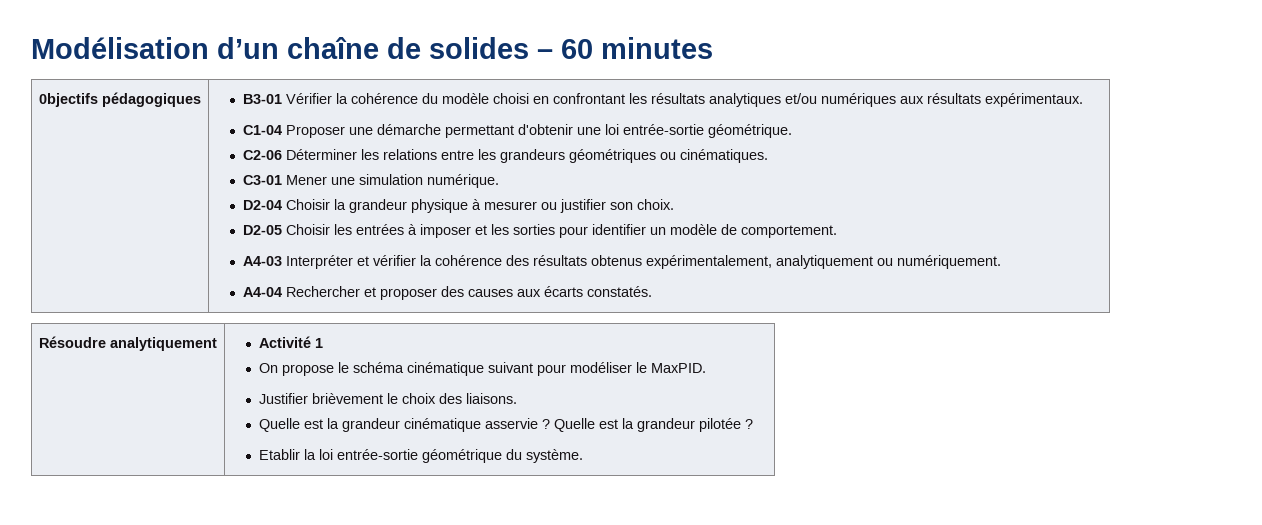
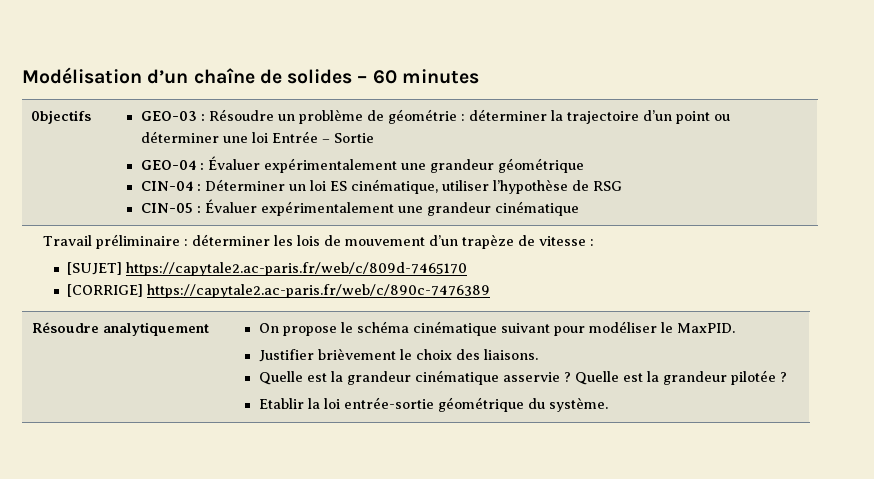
- 0bjectifs pédagogiques | B3-01 Vérifier la cohérence du modèle choisi en confrontant les résultats analytiques et/ou numériques aux résultats expérimentaux.
- C1-04 Proposer une démarche permettant d'obtenir une loi entrée-sortie géométrique.
- C2-06 Déterminer les relations entre les grandeurs géométriques ou cinématiques.
- C3-01 Mener une simulation numérique.
- D2-04 Choisir la grandeur physique à mesurer ou justifier son choix.
- D2-05 Choisir les entrées à imposer et les sorties pour identifier un modèle de comportement.
- A4-03 Interpréter et vérifier la cohérence des résultats obtenus expérimentalement, analytiquement ou numériquement.
- A4-04 Rechercher et proposer des causes aux écarts constatés.
+ 0bjectifs | GEO-03 : Résoudre un problème de géométrie : déterminer la trajectoire d’un point ou déterminer une loi Entrée – Sortie
+ GEO-04 : Évaluer expérimentalement une grandeur géométrique
+ CIN-04 : Déterminer un loi ES cinématique, utiliser l’hypothèse de RSG
+ CIN-05 : Évaluer expérimentalement une grandeur cinématique
+ Travail préliminaire : déterminer les lois de mouvement d’un trapèze de vitesse :
+ [SUJET] https://capytale2.ac-paris.fr/web/c/809d-7465170
+ [CORRIGE] https://capytale2.ac-paris.fr/web/c/890c-7476389
- Résoudre analytiquement | Activité 1
- On propose le schéma cinématique suivant pour modéliser le MaxPID.
+ Résoudre analytiquement | On propose le schéma cinématique suivant pour modéliser le MaxPID.

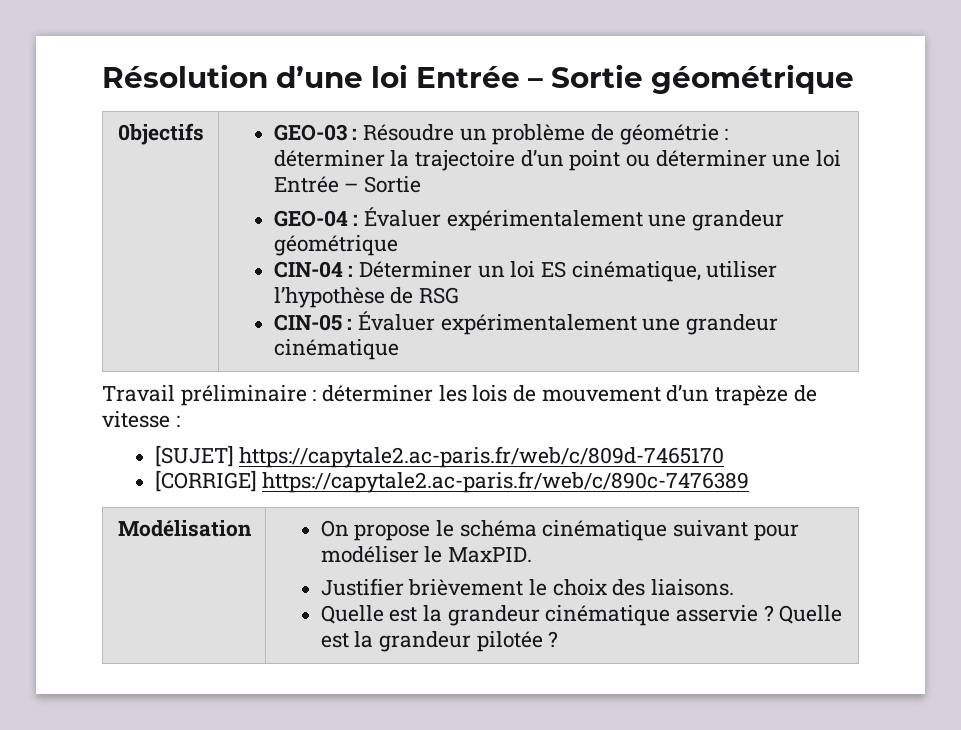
- Modélisation d’un chaîne de solides – 60 minutes
+ Résolution d’une loi Entrée – Sortie géométrique
- Résoudre analytiquement | On propose le schéma cinématique suivant pour modéliser le MaxPID.
+ Modélisation | On propose le schéma cinématique suivant pour modéliser le MaxPID.
  Justifier brièvement le choix des liaisons.
  Quelle est la grandeur cinématique asservie ? Quelle est la grandeur pilotée ?
- Etablir la loi entrée-sortie géométrique du système.

